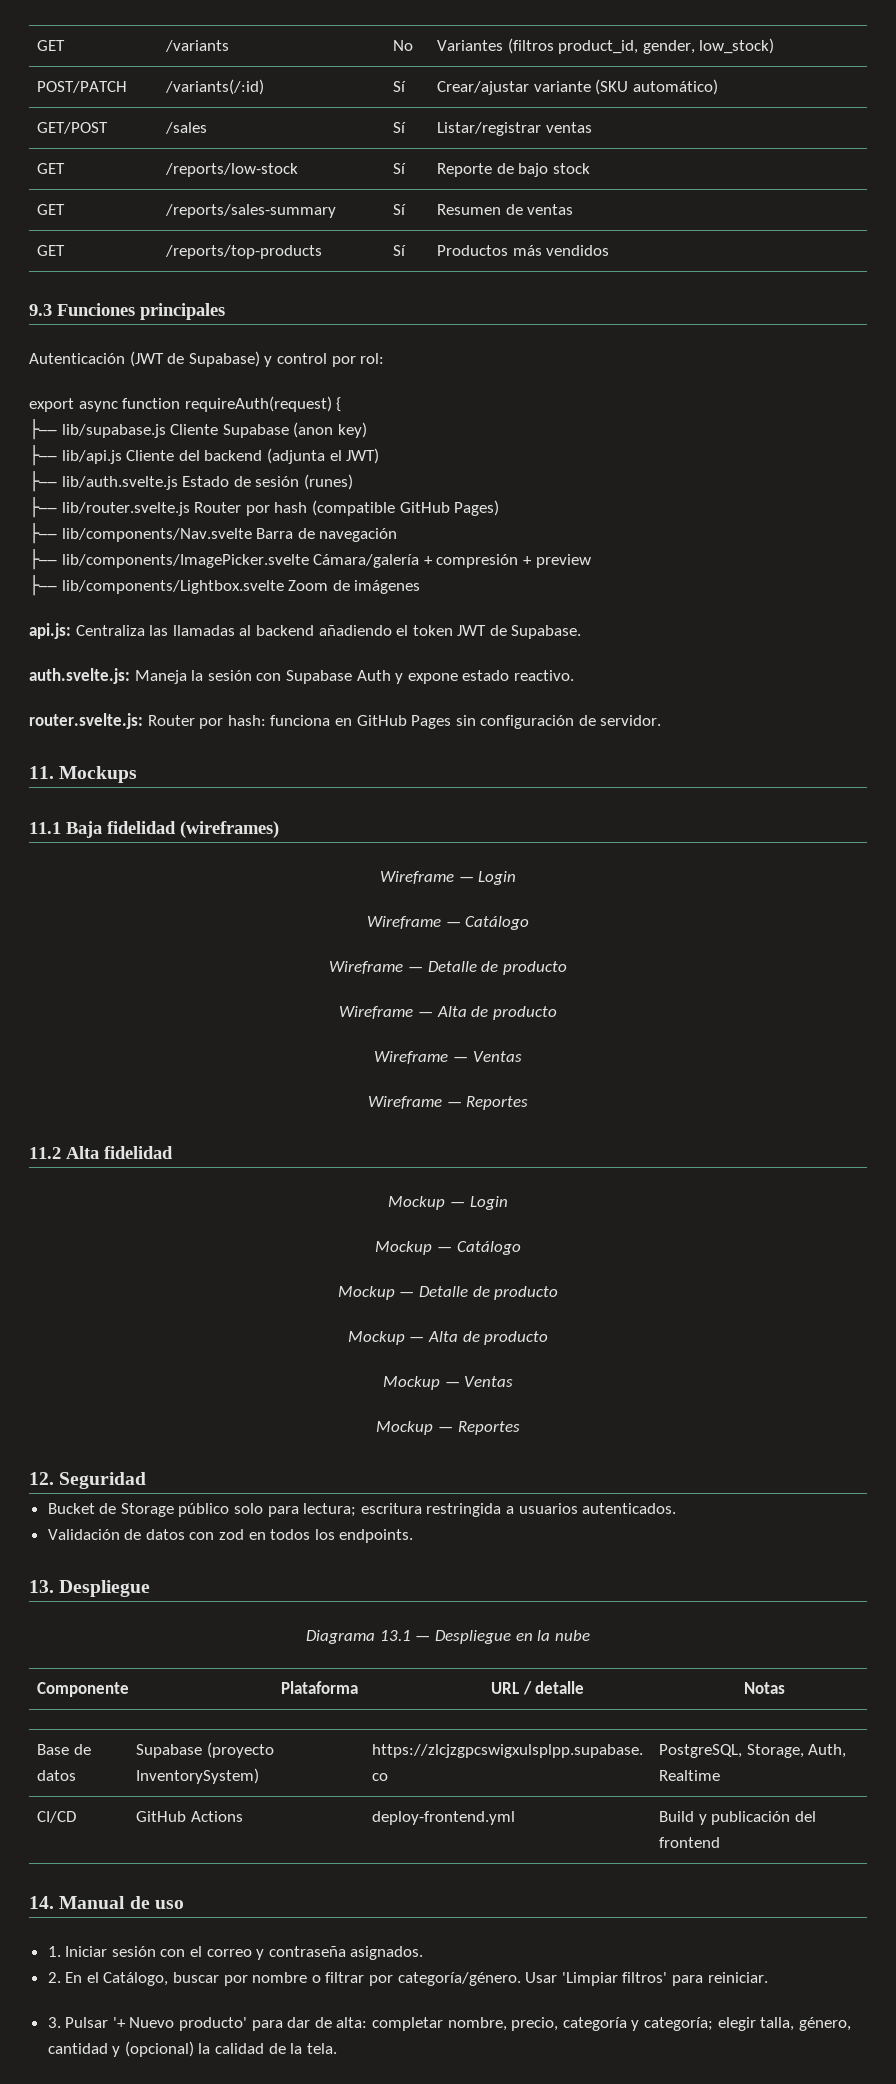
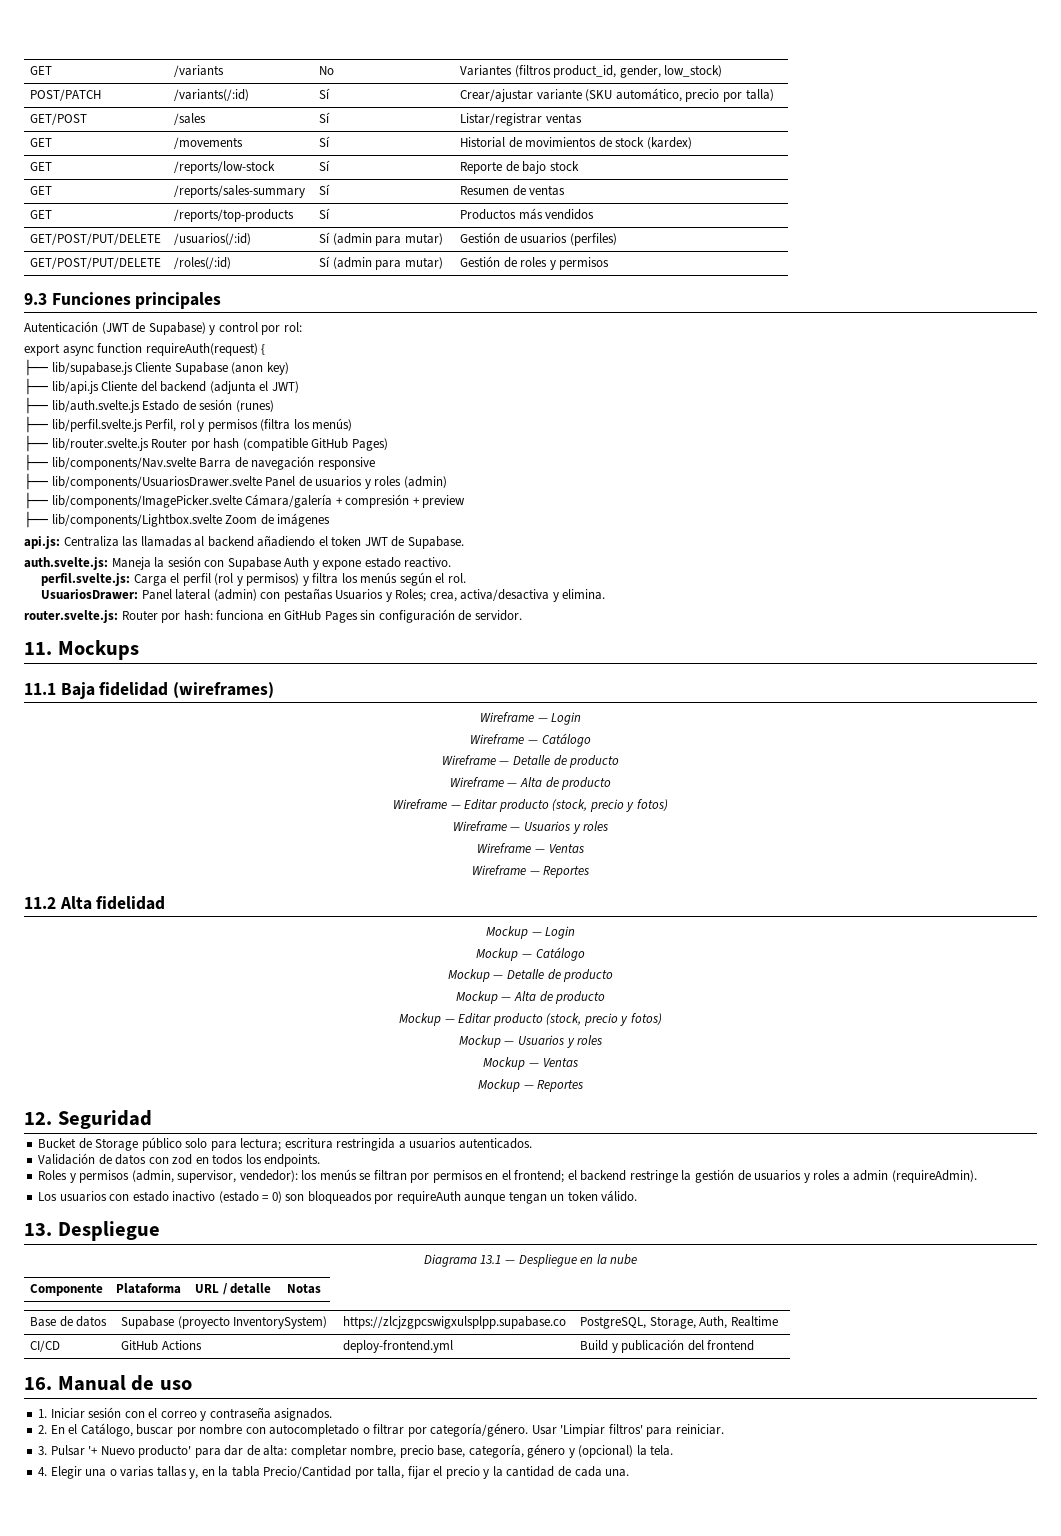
- POST/PATCH | /variants(/:id) | Sí | Crear/ajustar variante (SKU automático)
+ POST/PATCH | /variants(/:id) | Sí | Crear/ajustar variante (SKU automático, precio por talla)
+ GET | /movements | Sí | Historial de movimientos de stock (kardex)
+ GET/POST/PUT/DELETE | /usuarios(/:id) | Sí (admin para mutar) | Gestión de usuarios (perfiles)
+ GET/POST/PUT/DELETE | /roles(/:id) | Sí (admin para mutar) | Gestión de roles y permisos
+ ├── lib/perfil.svelte.js Perfil, rol y permisos (filtra los menús)
- ├── lib/components/Nav.svelte Barra de navegación
+ ├── lib/components/Nav.svelte Barra de navegación responsive
+ ├── lib/components/UsuariosDrawer.svelte Panel de usuarios y roles (admin)
+ perfil.svelte.js: Carga el perfil (rol y permisos) y filtra los menús según el rol.
+ UsuariosDrawer: Panel lateral (admin) con pestañas Usuarios y Roles; crea, activa/desactiva y elimina.
+ Wireframe — Editar producto (stock, precio y fotos)
+ Wireframe — Usuarios y roles
+ Mockup — Editar producto (stock, precio y fotos)
+ Mockup — Usuarios y roles
+ Roles y permisos (admin, supervisor, vendedor): los menús se filtran por permisos en el frontend; el backend restringe la gestión de usuarios y roles a admin (requireAdmin).
+ Los usuarios con estado inactivo (estado = 0) son bloqueados por requireAuth aunque tengan un token válido.
- 14. Manual de uso
+ 16. Manual de uso
- 2. En el Catálogo, buscar por nombre o filtrar por categoría/género.
+ 2. En el Catálogo, buscar por nombre con autocompletado o filtrar por categoría/género.
- 3. Pulsar '+ Nuevo producto' para dar de alta: completar nombre, precio, categoría y categoría; elegir talla, género, cantidad y (opcional) la calidad de la tela.
+ 3. Pulsar '+ Nuevo producto' para dar de alta: completar nombre, precio base, categoría, género y (opcional) la tela.
+ 4. Elegir una o varias tallas y, en la tabla Precio/Cantidad por talla, fijar el precio y la cantidad de cada una.

